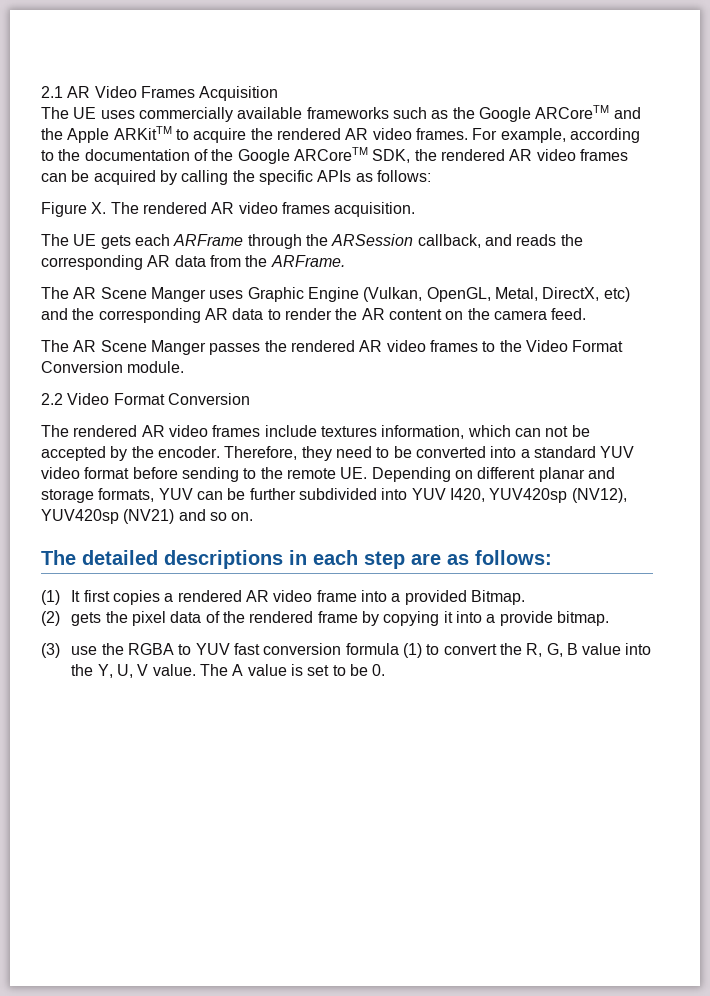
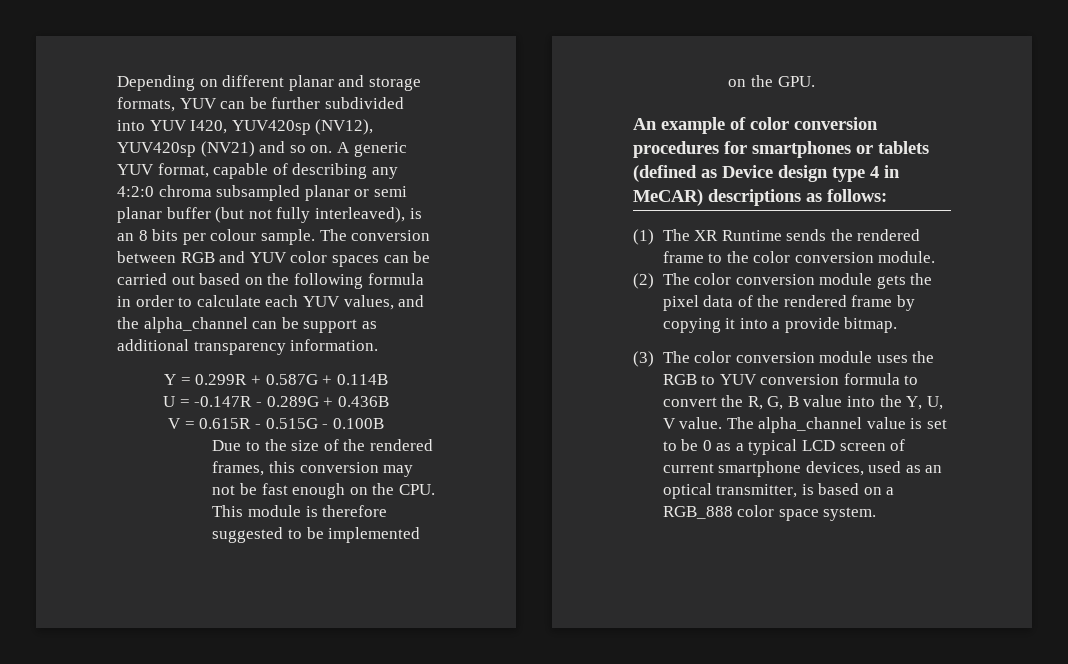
- 2.1 AR Video Frames Acquisition
- The UE uses commercially available frameworks such as the Google ARCoreTM and the Apple ARKitTM to acquire the rendered AR video frames. For example, according to the documentation of the Google ARCoreTM SDK, the rendered AR video frames can be acquired by calling the specific APIs as follows:
- Figure X. The rendered AR video frames acquisition.
- The UE gets each ARFrame through the ARSession callback, and reads the corresponding AR data from the ARFrame.
- The AR Scene Manger uses Graphic Engine (Vulkan, OpenGL, Metal, DirectX, etc) and the corresponding AR data to render the AR content on the camera feed.
- The AR Scene Manger passes the rendered AR video frames to the Video Format Conversion module.
- 2.2 Video Format Conversion
- The rendered AR video frames include textures information, which can not be accepted by the encoder. Therefore, they need to be converted into a standard YUV video format before sending to the remote UE. Depending on different planar and storage formats, YUV can be further subdivided into YUV I420, YUV420sp (NV12), YUV420sp (NV21) and so on.
- The detailed descriptions in each step are as follows:
- (1) It first copies a rendered AR video frame into a provided Bitmap.
- (2) gets the pixel data of the rendered frame by copying it into a provide bitmap.
+ Depending on different planar and storage formats, YUV can be further subdivided into YUV I420, YUV420sp (NV12), YUV420sp (NV21) and so on. A generic YUV format, capable of describing any 4:2:0 chroma subsampled planar or semi planar buffer (but not fully interleaved), is an 8 bits per colour sample. The conversion between RGB and YUV color spaces can be carried out based on the following formula in order to calculate each YUV values, and the alpha_channel can be support as additional transparency information.
+ Y = 0.299R + 0.587G + 0.114B
+ U = -0.147R - 0.289G + 0.436B
+ V = 0.615R - 0.515G - 0.100B
+ Due to the size of the rendered frames, this conversion may not be fast enough on the CPU. This module is therefore suggested to be implemented on the GPU.
+ An example of color conversion procedures for smartphones or tablets (defined as Device design type 4 in MeCAR) descriptions as follows:
+ (1) The XR Runtime sends the rendered frame to the color conversion module.
+ (2) The color conversion module gets the pixel data of the rendered frame by copying it into a provide bitmap.
- (3) use the RGBA to YUV fast conversion formula (1) to convert the R, G, B value into the Y, U, V value.
+ (3) The color conversion module uses the RGB to YUV conversion formula to convert the R, G, B value into the Y, U, V value.
- The A value is set to be 0.
+ The alpha_channel value is set to be 0 as a typical LCD screen of current smartphone devices, used as an optical transmitter, is based on a RGB_888 color space system.

